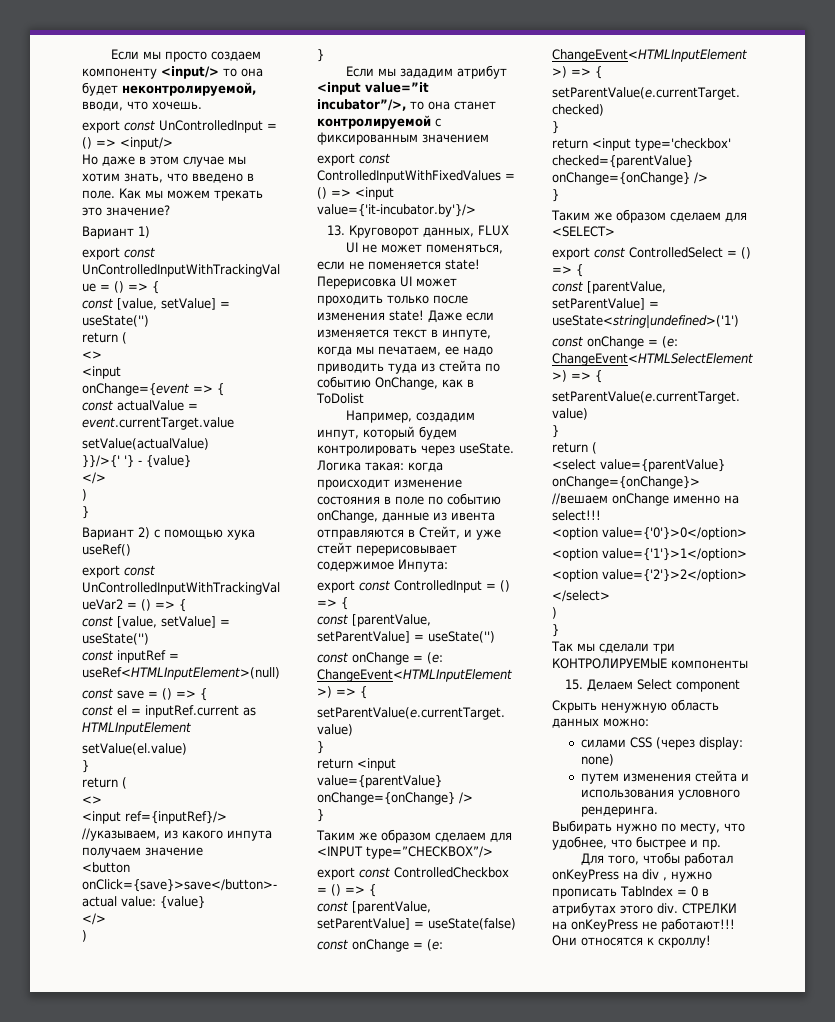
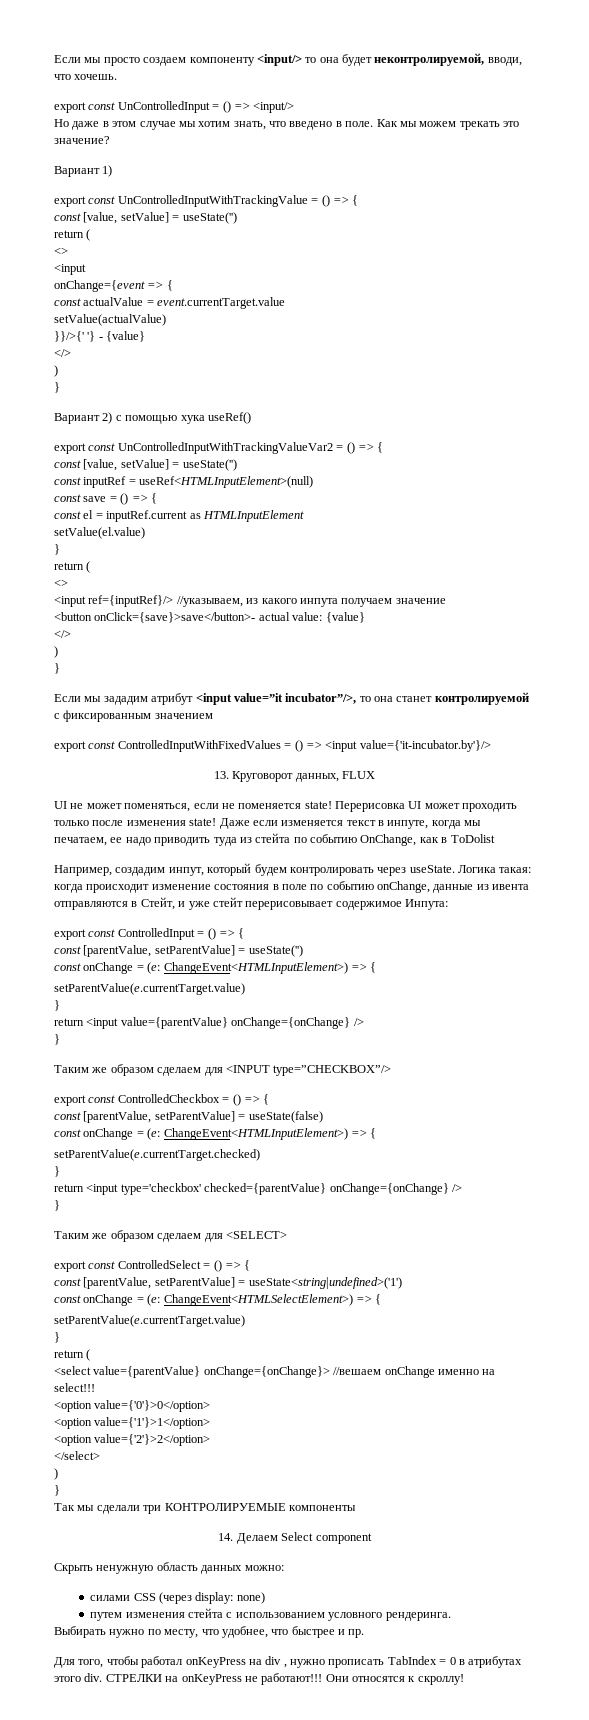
- 15. Делаем Select component
+ 14. Делаем Select component
- путем изменения стейта и использования условного рендеринга.
+ путем изменения стейта с использованием условного рендеринга.

